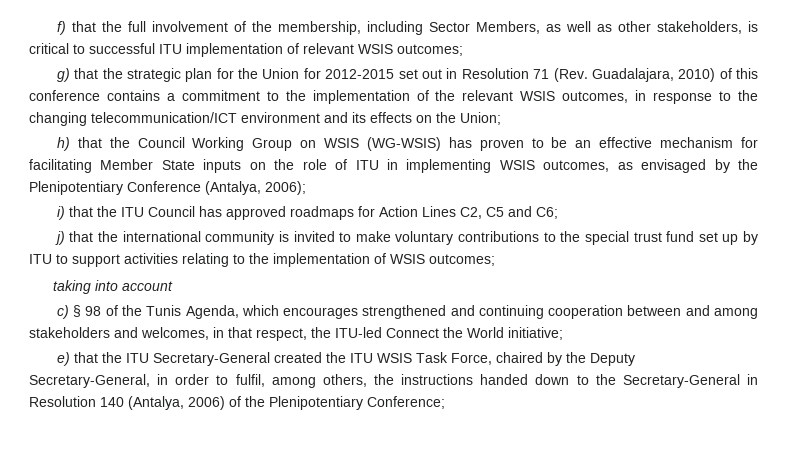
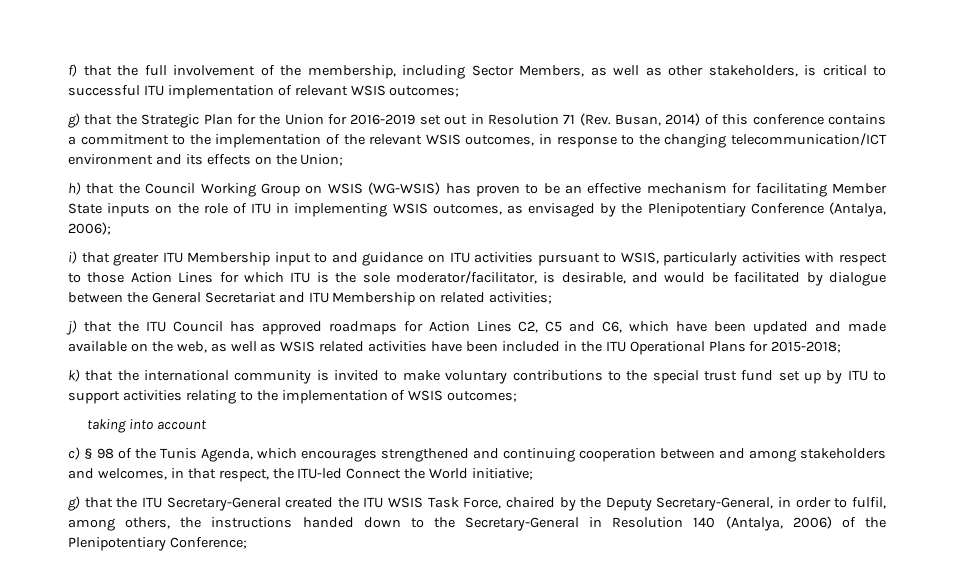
- g) that the strategic plan for the Union for 2012-2015 set out in Resolution 71 (Rev. Guadalajara, 2010) of this conference contains a commitment to the implementation of the relevant WSIS outcomes, in response to the changing telecommunication/ICT environment and its effects on the Union;
+ g) that the Strategic Plan for the Union for 2016-2019 set out in Resolution 71 (Rev. Busan, 2014) of this conference contains a commitment to the implementation of the relevant WSIS outcomes, in response to the changing telecommunication/ICT environment and its effects on the Union;
- i) that the ITU Council has approved roadmaps for Action Lines C2, C5 and C6;
- j) that the international community is invited to make voluntary contributions to the special trust fund set up by ITU to support activities relating to the implementation of WSIS outcomes;
+ i) that greater ITU Membership input to and guidance on ITU activities pursuant to WSIS, particularly activities with respect to those Action Lines for which ITU is the sole moderator/facilitator, is desirable, and would be facilitated by dialogue between the General Secretariat and ITU Membership on related activities;
+ j) that the ITU Council has approved roadmaps for Action Lines C2, C5 and C6, which have been updated and made available on the web, as well as WSIS related activities have been included in the ITU Operational Plans for 2015-2018;
+ k) that the international community is invited to make voluntary contributions to the special trust fund set up by ITU to support activities relating to the implementation of WSIS outcomes;
- e) that the ITU Secretary-General created the ITU WSIS Task Force, chaired by the Deputy Secretary-General, in order to fulfil, among others, the instructions handed down to the Secretary-General in Resolution 140 (Antalya, 2006) of the Plenipotentiary Conference;
+ g) that the ITU Secretary-General created the ITU WSIS Task Force, chaired by the Deputy Secretary-General, in order to fulfil, among others, the instructions handed down to the Secretary-General in Resolution 140 (Antalya, 2006) of the Plenipotentiary Conference;

